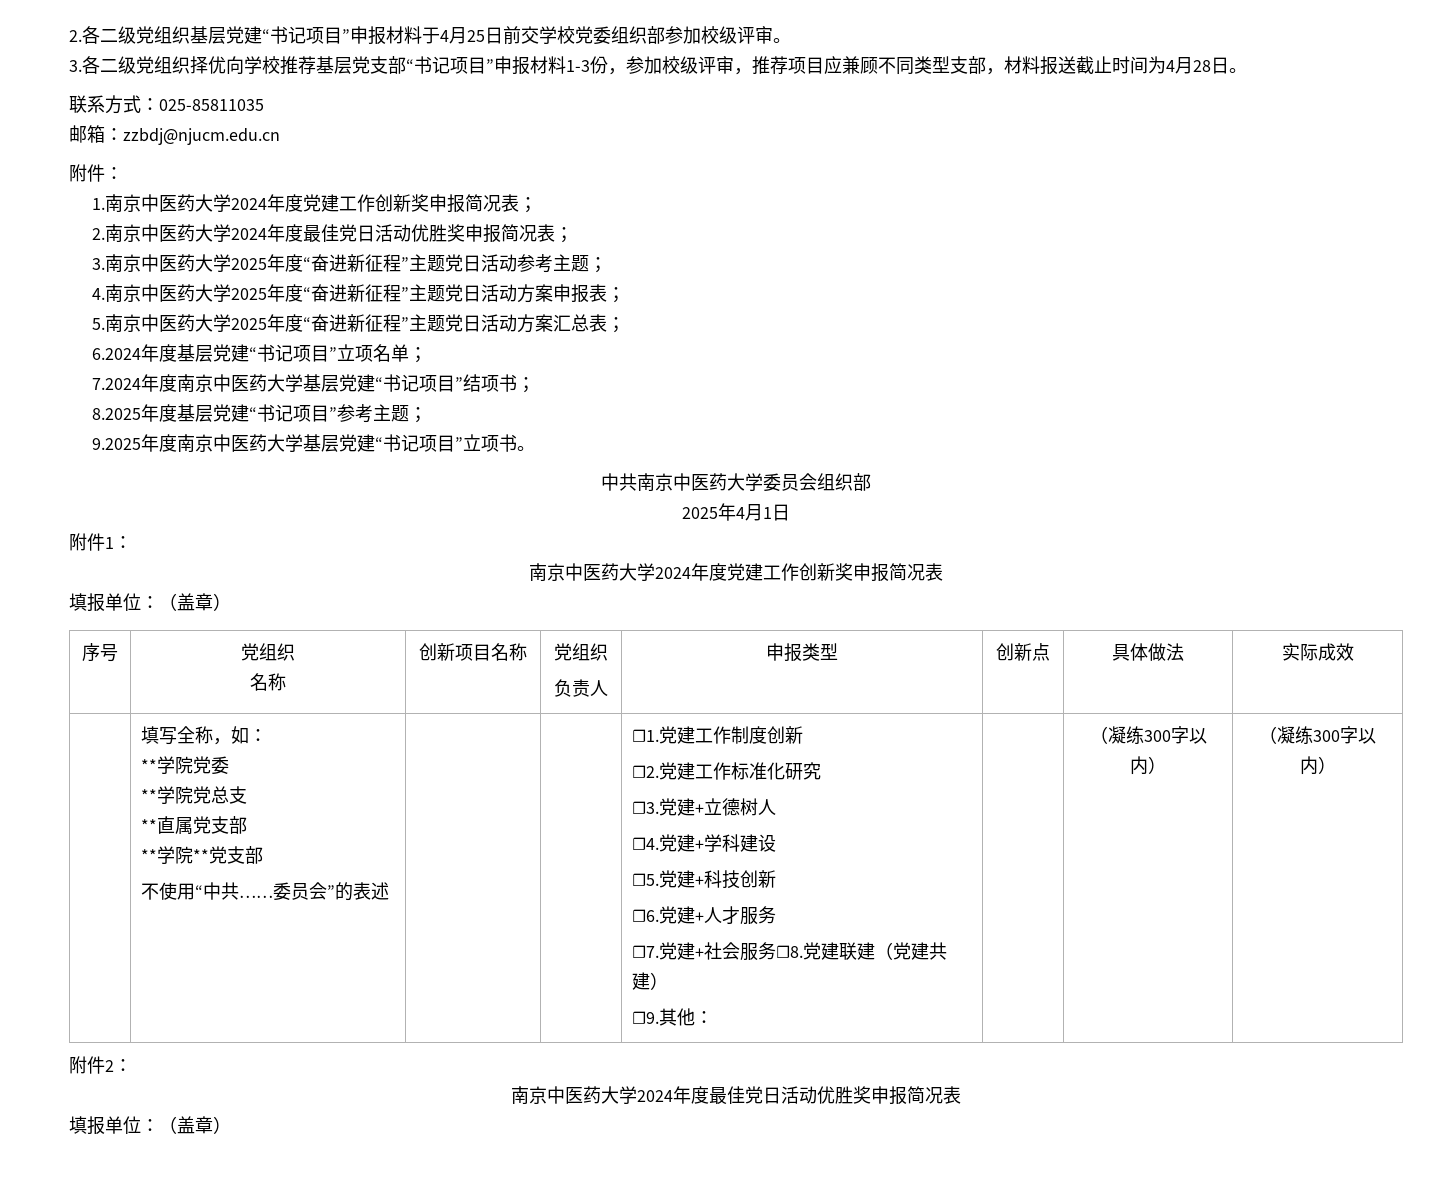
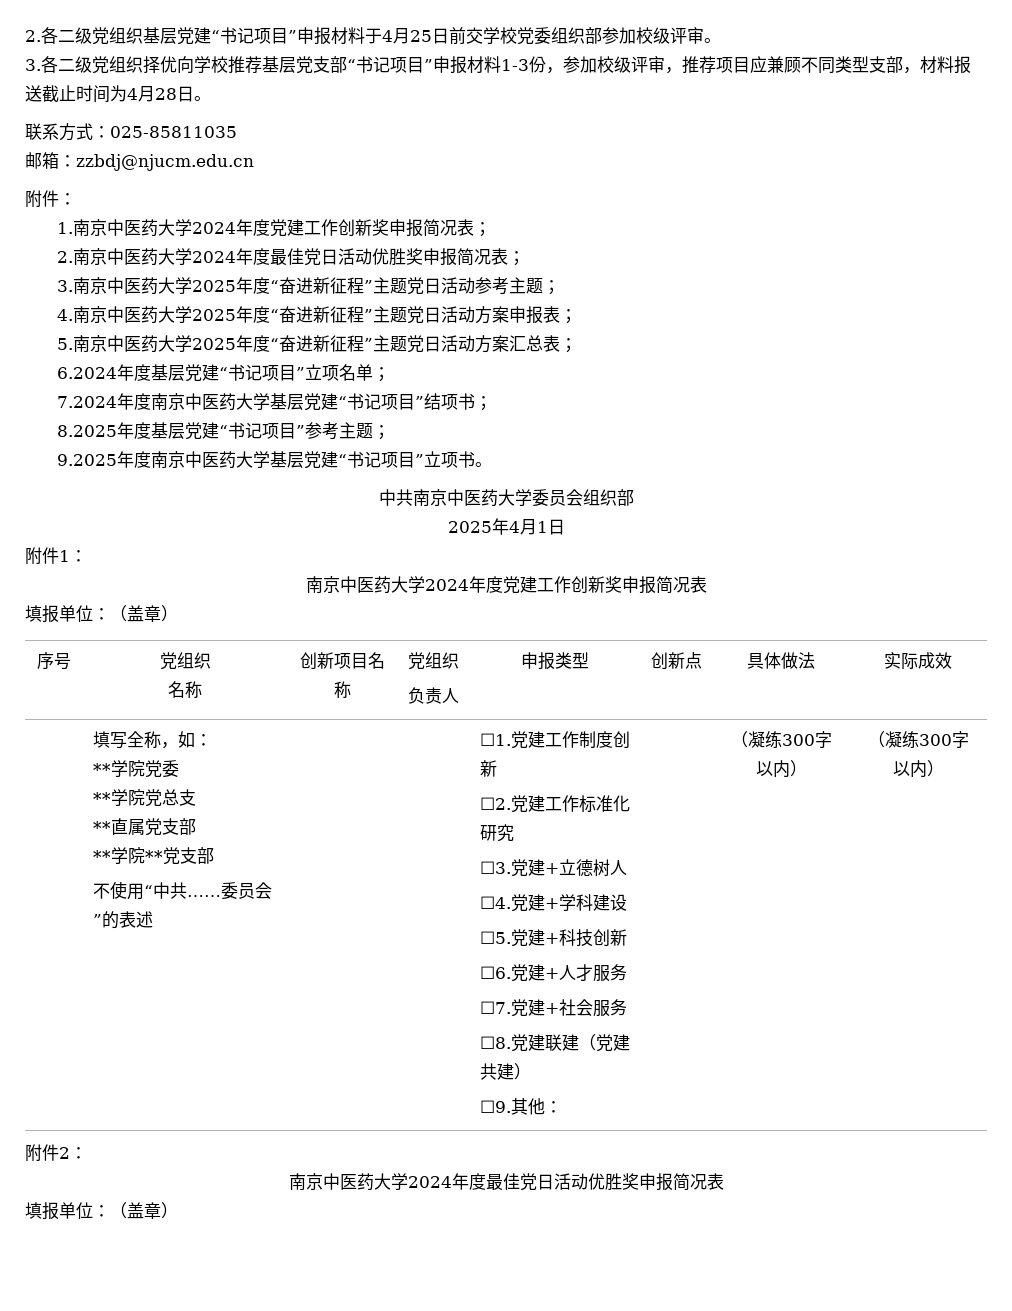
- 党建+社会服务☐8.
+ 党建+社会服务
+ ☐8.

